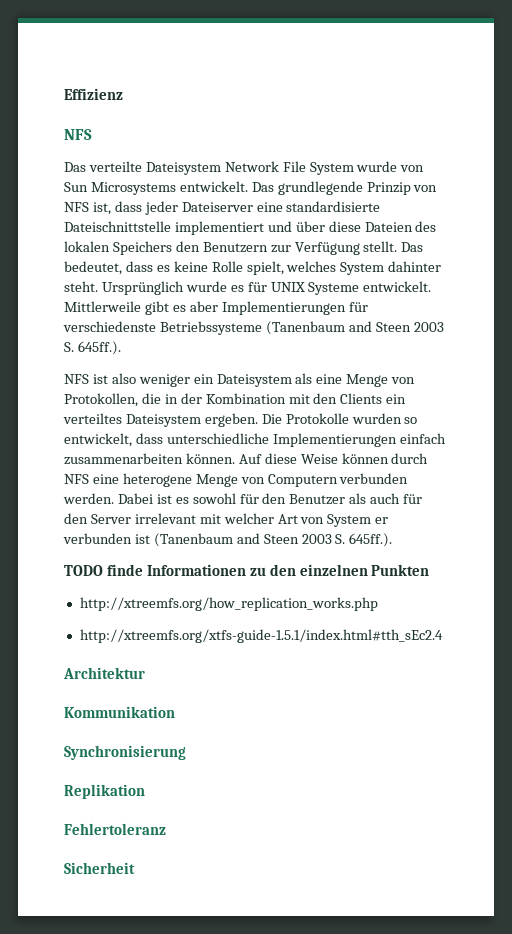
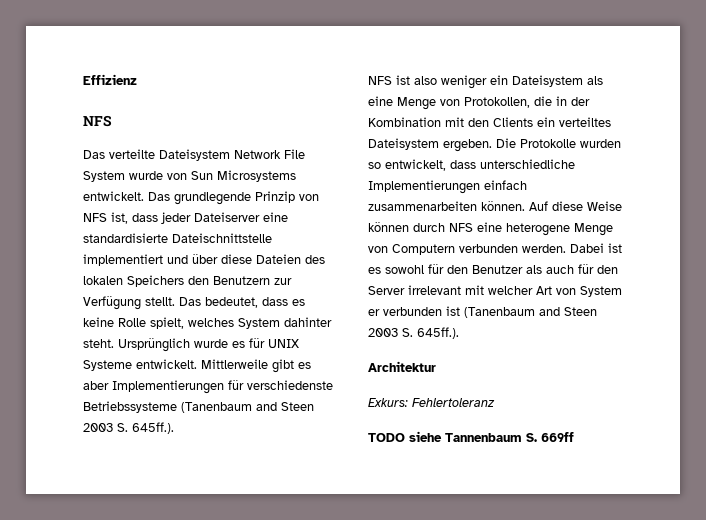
- TODO finde Informationen zu den einzelnen Punkten
- http://xtreemfs.org/how_replication_works.php
- http://xtreemfs.org/xtfs-guide-1.5.1/index.html#tth_sEc2.4
  Architektur
- Kommunikation
- Synchronisierung
- Replikation
- Fehlertoleranz
- Sicherheit
+ Exkurs: Fehlertoleranz
+ TODO siehe Tannenbaum S. 669ff

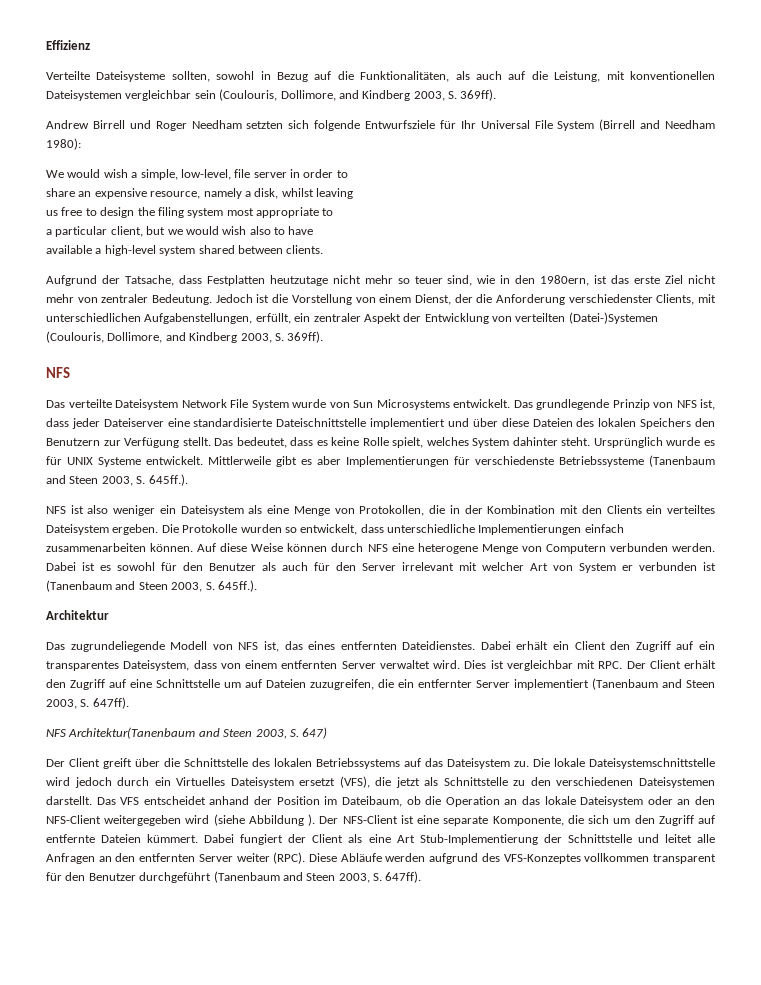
+ Verteilte Dateisysteme sollten, sowohl in Bezug auf die Funktionalitäten, als auch auf die Leistung, mit konventionellen Dateisystemen vergleichbar sein (Coulouris, Dollimore, and Kindberg 2003, S. 369ff).
+ Andrew Birrell und Roger Needham setzten sich folgende Entwurfsziele für Ihr Universal File System (Birrell and Needham 1980):
+ We would wish a simple, low-level, file server in order to
+ share an expensive resource, namely a disk, whilst leaving
+ us free to design the filing system most appropriate to
+ a particular client, but we would wish also to have
+ available a high-level system shared between clients.
+ Aufgrund der Tatsache, dass Festplatten heutzutage nicht mehr so teuer sind, wie in den 1980ern, ist das erste Ziel nicht mehr von zentraler Bedeutung. Jedoch ist die Vorstellung von einem Dienst, der die Anforderung verschiedenster Clients, mit unterschiedlichen Aufgabenstellungen, erfüllt, ein zentraler Aspekt der Entwicklung von verteilten (Datei-)Systemen (Coulouris, Dollimore, and Kindberg 2003, S. 369ff).
- Mittlerweile gibt es aber Implementierungen für verschiedenste Betriebssysteme (Tanenbaum and Steen 2003 S. 645ff.).
+ Mittlerweile gibt es aber Implementierungen für verschiedenste Betriebssysteme (Tanenbaum and Steen 2003, S. 645ff.).
- Dabei ist es sowohl für den Benutzer als auch für den Server irrelevant mit welcher Art von System er verbunden ist (Tanenbaum and Steen 2003 S. 645ff.).
+ Dabei ist es sowohl für den Benutzer als auch für den Server irrelevant mit welcher Art von System er verbunden ist (Tanenbaum and Steen 2003, S. 645ff.).
- Exkurs: Fehlertoleranz
- TODO siehe Tannenbaum S. 669ff
+ Das zugrundeliegende Modell von NFS ist, das eines entfernten Dateidienstes. Dabei erhält ein Client den Zugriff auf ein transparentes Dateisystem, dass von einem entfernten Server verwaltet wird. Dies ist vergleichbar mit RPC. Der Client erhält den Zugriff auf eine Schnittstelle um auf Dateien zuzugreifen, die ein entfernter Server implementiert (Tanenbaum and Steen 2003, S. 647ff).
+ NFS Architektur(Tanenbaum and Steen 2003, S. 647)
+ Der Client greift über die Schnittstelle des lokalen Betriebssystems auf das Dateisystem zu. Die lokale Dateisystemschnittstelle wird jedoch durch ein Virtuelles Dateisystem ersetzt (VFS), die jetzt als Schnittstelle zu den verschiedenen Dateisystemen darstellt. Das VFS entscheidet anhand der Position im Dateibaum, ob die Operation an das lokale Dateisystem oder an den NFS-Client weitergegeben wird (siehe Abbildung ). Der NFS-Client ist eine separate Komponente, die sich um den Zugriff auf entfernte Dateien kümmert. Dabei fungiert der Client als eine Art Stub-Implementierung der Schnittstelle und leitet alle Anfragen an den entfernten Server weiter (RPC). Diese Abläufe werden aufgrund des VFS-Konzeptes vollkommen transparent für den Benutzer durchgeführt (Tanenbaum and Steen 2003, S. 647ff).

